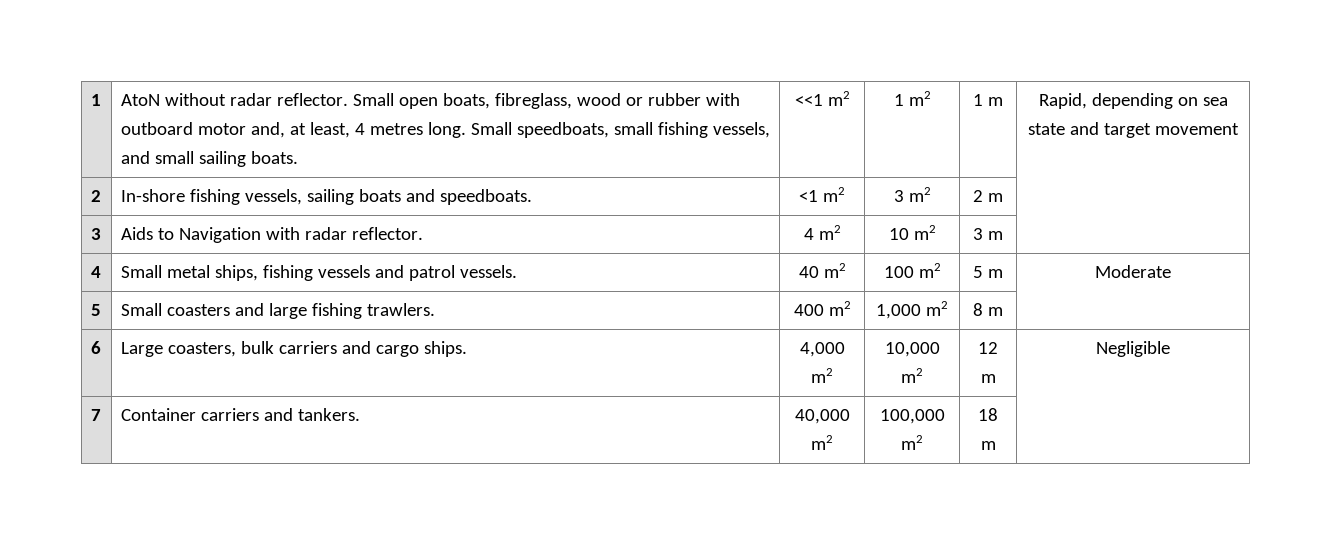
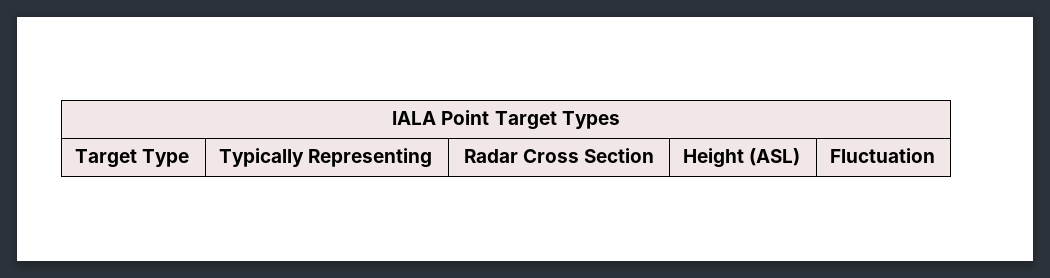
- 1 | AtoN without radar reflector. Small open boats, fibreglass, wood or rubber with outboard motor and, at least, 4 metres long. Small speedboats, small fishing vessels, and small sailing boats. | <<1 m2 | 1 m2 | 1 m | Rapid, depending on sea state and target movement
- 2 | In-shore fishing vessels, sailing boats and speedboats. | <1 m2 | 3 m2 | 2 m |
- 3 | Aids to Navigation with radar reflector. | 4 m2 | 10 m2 | 3 m |
- 4 | Small metal ships, fishing vessels and patrol vessels. | 40 m2 | 100 m2 | 5 m | Moderate
- 5 | Small coasters and large fishing trawlers. | 400 m2 | 1,000 m2 | 8 m |
- 6 | Large coasters, bulk carriers and cargo ships. | 4,000 m2 | 10,000 m2 | 12 m | Negligible
- 7 | Container carriers and tankers. | 40,000 m2 | 100,000 m2 | 18 m |
+ IALA Point Target Types
+ Target Type | Typically Representing | Radar Cross Section | Height (ASL) | Fluctuation

